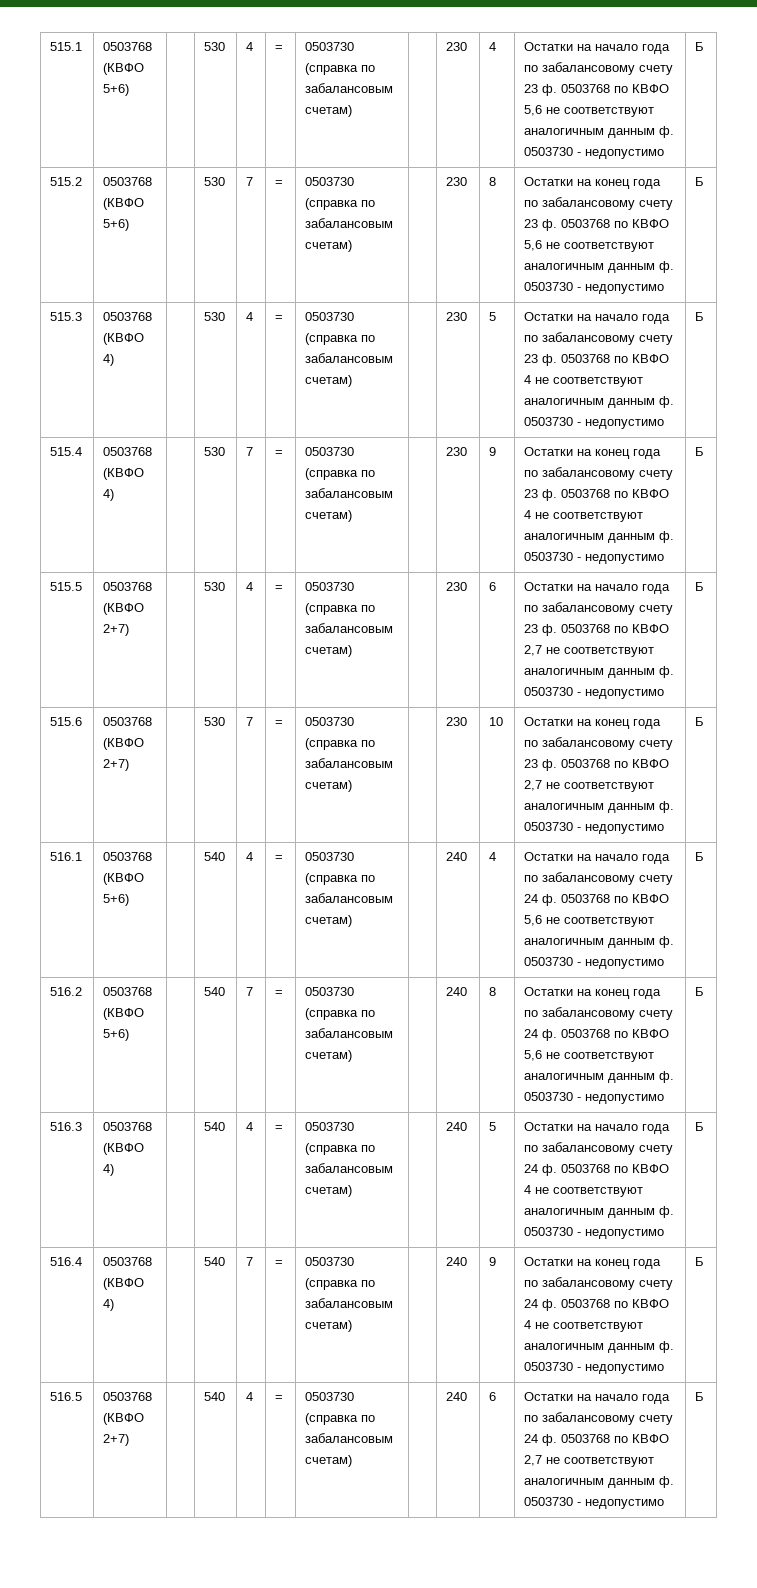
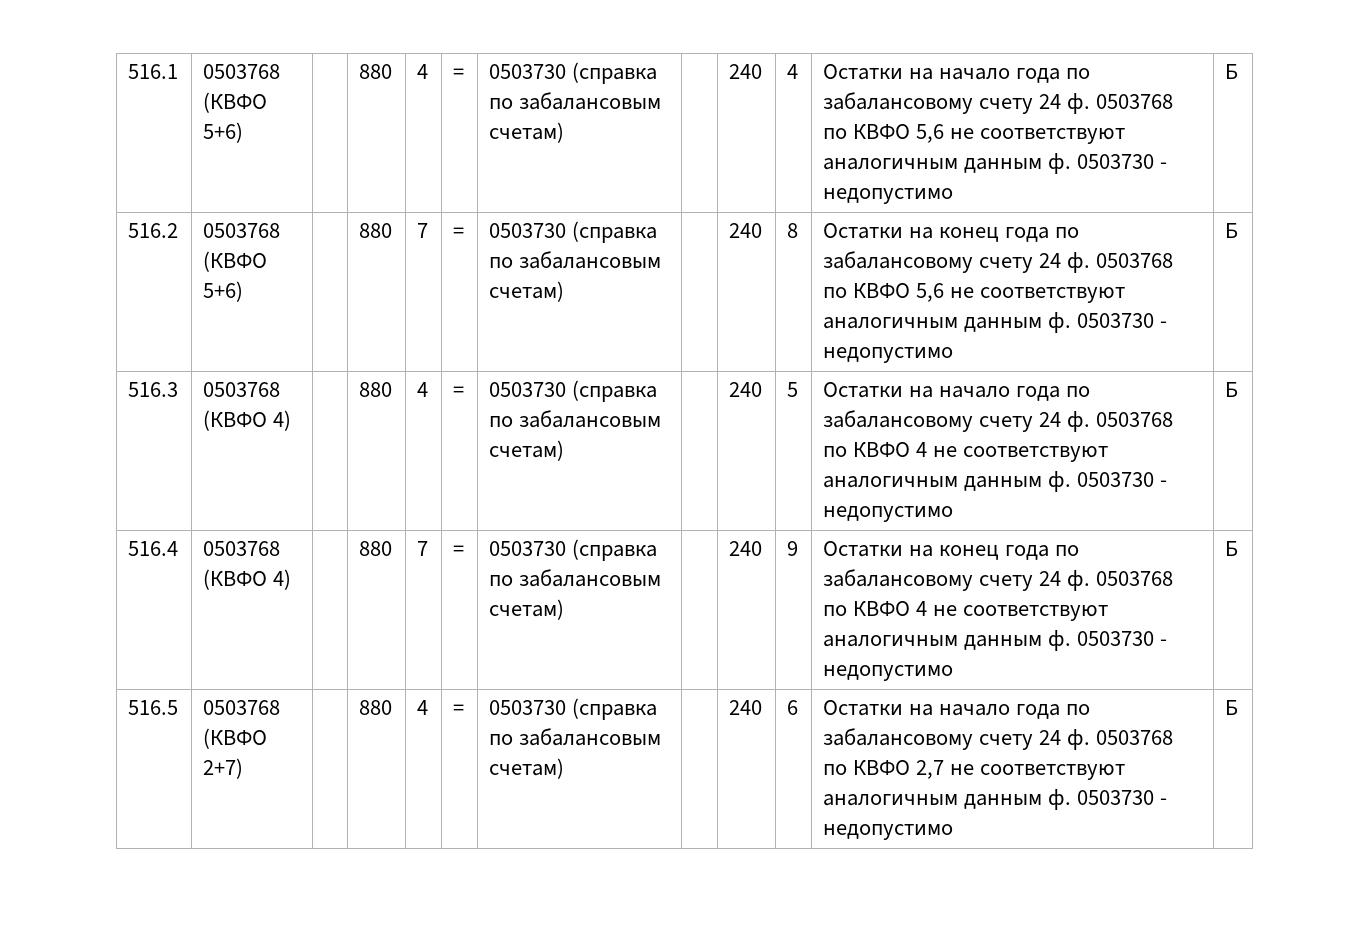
- 515.1 | 0503768 (КВФО 5+6) | | 530 | 4 | = | 0503730 (справка по забалансовым счетам) | | 230 | 4 | Остатки на начало года по забалансовому счету 23 ф. 0503768 по КВФО 5,6 не соответствуют аналогичным данным ф. 0503730 - недопустимо | Б
- 515.2 | 0503768 (КВФО 5+6) | | 530 | 7 | = | 0503730 (справка по забалансовым счетам) | | 230 | 8 | Остатки на конец года по забалансовому счету 23 ф. 0503768 по КВФО 5,6 не соответствуют аналогичным данным ф. 0503730 - недопустимо | Б
- 515.3 | 0503768 (КВФО 4) | | 530 | 4 | = | 0503730 (справка по забалансовым счетам) | | 230 | 5 | Остатки на начало года по забалансовому счету 23 ф. 0503768 по КВФО 4 не соответствуют аналогичным данным ф. 0503730 - недопустимо | Б
- 515.4 | 0503768 (КВФО 4) | | 530 | 7 | = | 0503730 (справка по забалансовым счетам) | | 230 | 9 | Остатки на конец года по забалансовому счету 23 ф. 0503768 по КВФО 4 не соответствуют аналогичным данным ф. 0503730 - недопустимо | Б
- 515.5 | 0503768 (КВФО 2+7) | | 530 | 4 | = | 0503730 (справка по забалансовым счетам) | | 230 | 6 | Остатки на начало года по забалансовому счету 23 ф. 0503768 по КВФО 2,7 не соответствуют аналогичным данным ф. 0503730 - недопустимо | Б
- 515.6 | 0503768 (КВФО 2+7) | | 530 | 7 | = | 0503730 (справка по забалансовым счетам) | | 230 | 10 | Остатки на конец года по забалансовому счету 23 ф. 0503768 по КВФО 2,7 не соответствуют аналогичным данным ф. 0503730 - недопустимо | Б
- 516.1 | 0503768 (КВФО 5+6) | | 540 | 4 | = | 0503730 (справка по забалансовым счетам) | | 240 | 4 | Остатки на начало года по забалансовому счету 24 ф. 0503768 по КВФО 5,6 не соответствуют аналогичным данным ф. 0503730 - недопустимо | Б
+ 516.1 | 0503768 (КВФО 5+6) | | 880 | 4 | = | 0503730 (справка по забалансовым счетам) | | 240 | 4 | Остатки на начало года по забалансовому счету 24 ф. 0503768 по КВФО 5,6 не соответствуют аналогичным данным ф. 0503730 - недопустимо | Б
- 516.2 | 0503768 (КВФО 5+6) | | 540 | 7 | = | 0503730 (справка по забалансовым счетам) | | 240 | 8 | Остатки на конец года по забалансовому счету 24 ф. 0503768 по КВФО 5,6 не соответствуют аналогичным данным ф. 0503730 - недопустимо | Б
+ 516.2 | 0503768 (КВФО 5+6) | | 880 | 7 | = | 0503730 (справка по забалансовым счетам) | | 240 | 8 | Остатки на конец года по забалансовому счету 24 ф. 0503768 по КВФО 5,6 не соответствуют аналогичным данным ф. 0503730 - недопустимо | Б
- 516.3 | 0503768 (КВФО 4) | | 540 | 4 | = | 0503730 (справка по забалансовым счетам) | | 240 | 5 | Остатки на начало года по забалансовому счету 24 ф. 0503768 по КВФО 4 не соответствуют аналогичным данным ф. 0503730 - недопустимо | Б
+ 516.3 | 0503768 (КВФО 4) | | 880 | 4 | = | 0503730 (справка по забалансовым счетам) | | 240 | 5 | Остатки на начало года по забалансовому счету 24 ф. 0503768 по КВФО 4 не соответствуют аналогичным данным ф. 0503730 - недопустимо | Б
- 516.4 | 0503768 (КВФО 4) | | 540 | 7 | = | 0503730 (справка по забалансовым счетам) | | 240 | 9 | Остатки на конец года по забалансовому счету 24 ф. 0503768 по КВФО 4 не соответствуют аналогичным данным ф. 0503730 - недопустимо | Б
+ 516.4 | 0503768 (КВФО 4) | | 880 | 7 | = | 0503730 (справка по забалансовым счетам) | | 240 | 9 | Остатки на конец года по забалансовому счету 24 ф. 0503768 по КВФО 4 не соответствуют аналогичным данным ф. 0503730 - недопустимо | Б
- 516.5 | 0503768 (КВФО 2+7) | | 540 | 4 | = | 0503730 (справка по забалансовым счетам) | | 240 | 6 | Остатки на начало года по забалансовому счету 24 ф. 0503768 по КВФО 2,7 не соответствуют аналогичным данным ф. 0503730 - недопустимо | Б
+ 516.5 | 0503768 (КВФО 2+7) | | 880 | 4 | = | 0503730 (справка по забалансовым счетам) | | 240 | 6 | Остатки на начало года по забалансовому счету 24 ф. 0503768 по КВФО 2,7 не соответствуют аналогичным данным ф. 0503730 - недопустимо | Б

